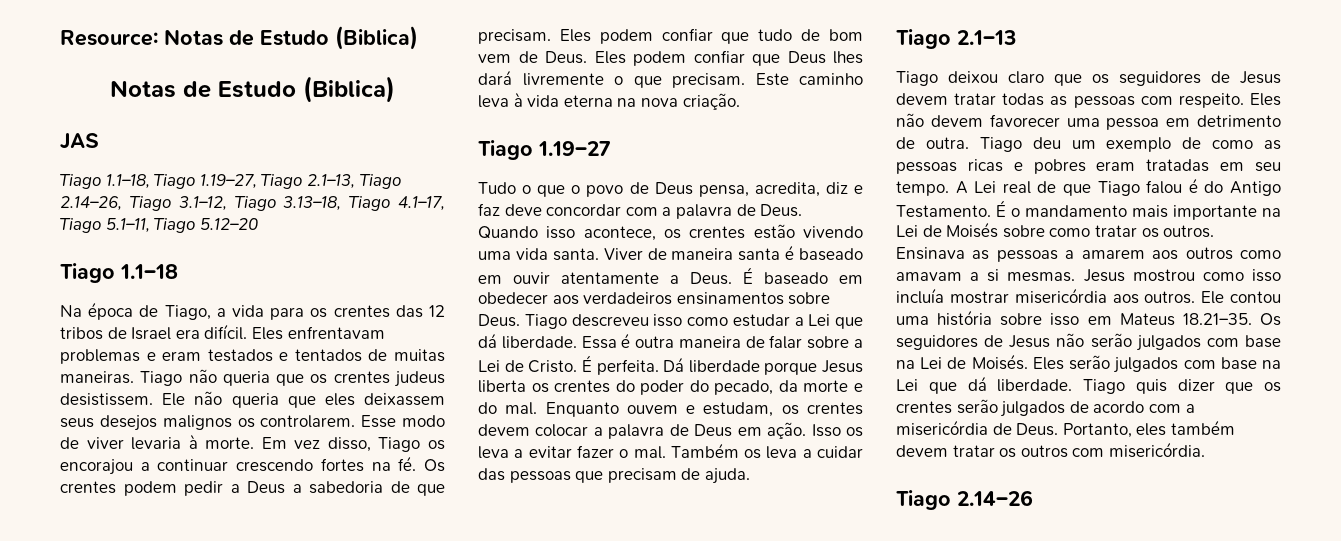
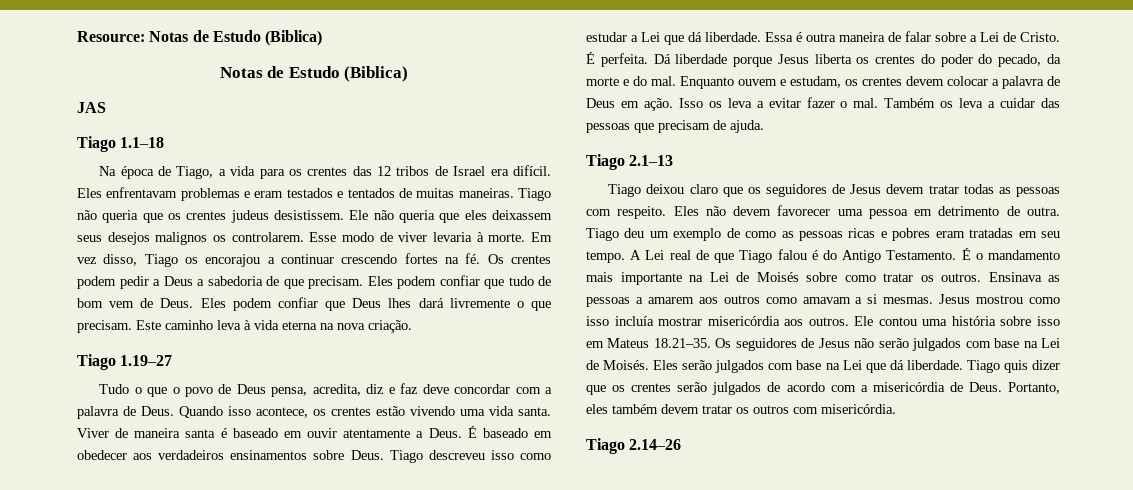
- Tiago 1.1–18, Tiago 1.19–27, Tiago 2.1–13, Tiago 2.14–26, Tiago 3.1–12, Tiago 3.13–18, Tiago 4.1–17, Tiago 5.1–11, Tiago 5.12–20

